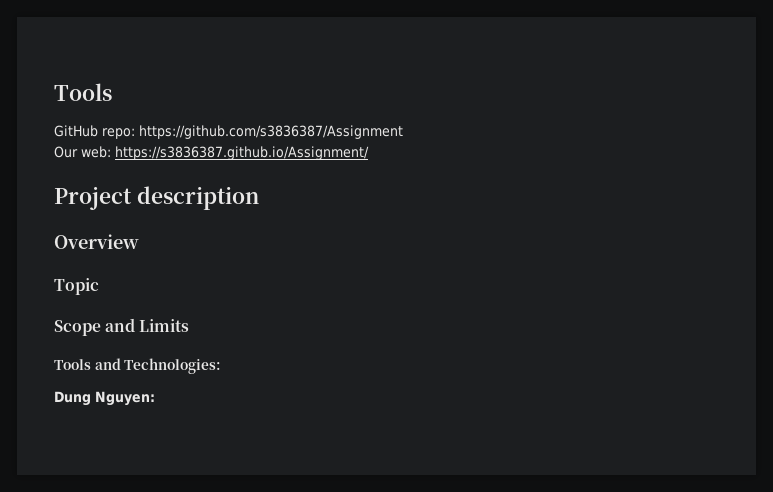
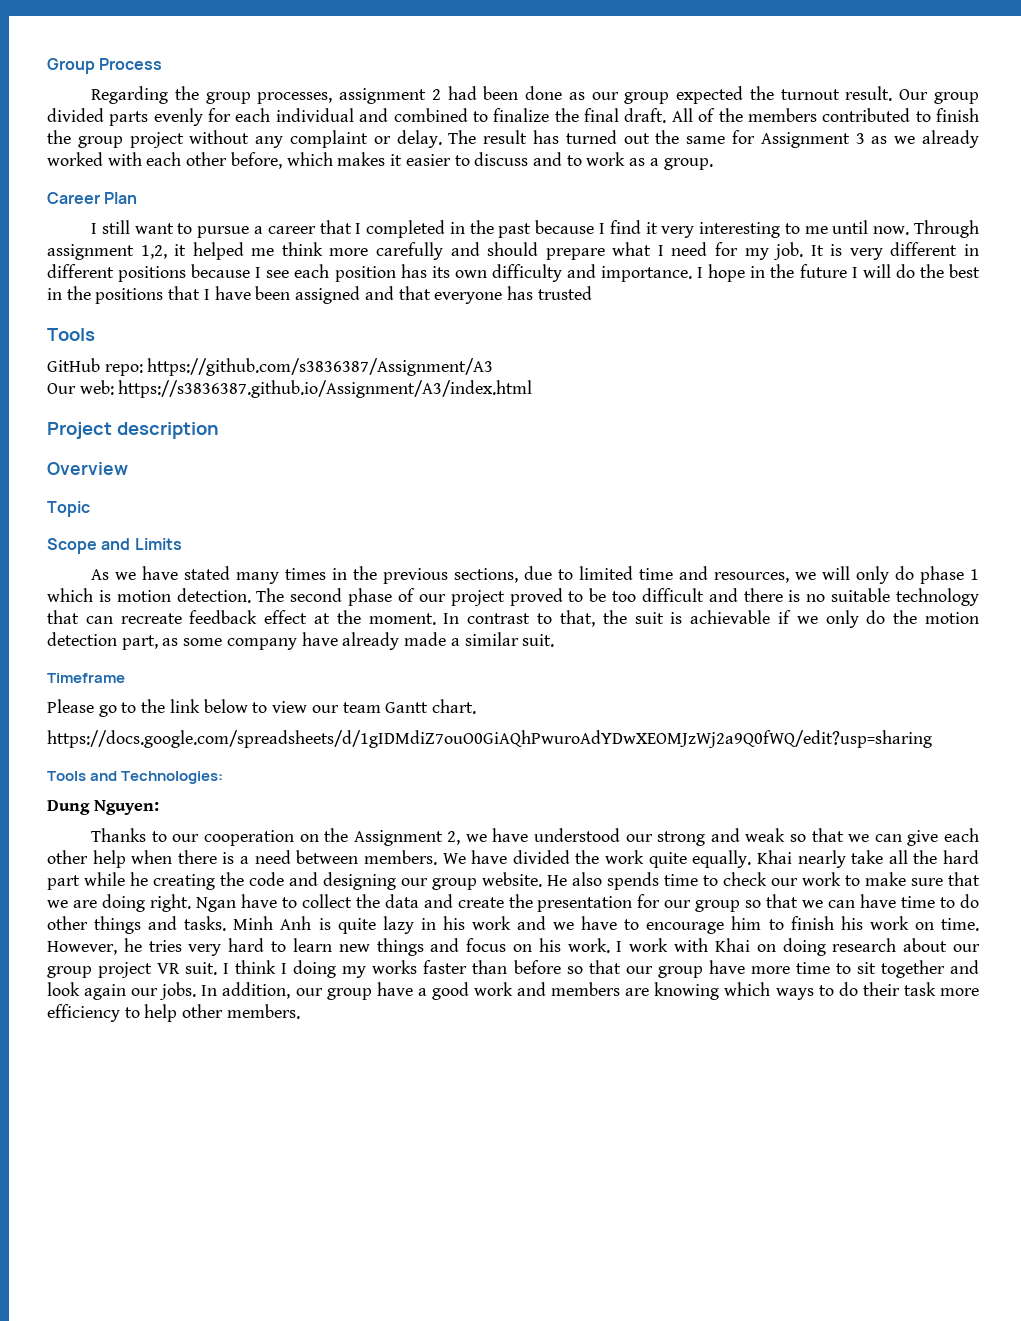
+ Group Process
+ Regarding the group processes, assignment 2 had been done as our group expected the turnout result. Our group divided parts evenly for each individual and combined to finalize the final draft. All of the members contributed to finish the group project without any complaint or delay. The result has turned out the same for Assignment 3 as we already worked with each other before, which makes it easier to discuss and to work as a group.
+ Career Plan
+ I still want to pursue a career that I completed in the past because I find it very interesting to me until now. Through assignment 1,2, it helped me think more carefully and should prepare what I need for my job. It is very different in different positions because I see each position has its own difficulty and importance. I hope in the future I will do the best in the positions that I have been assigned and that everyone has trusted
- GitHub repo: https://github.com/s3836387/Assignment
+ GitHub repo: https://github.com/s3836387/Assignment/A3
- Our web: https://s3836387.github.io/Assignment/
+ Our web: https://s3836387.github.io/Assignment/A3/index.html
+ As we have stated many times in the previous sections, due to limited time and resources, we will only do phase 1 which is motion detection. The second phase of our project proved to be too difficult and there is no suitable technology that can recreate feedback effect at the moment. In contrast to that, the suit is achievable if we only do the motion detection part, as some company have already made a similar suit.
+ Timeframe
+ Please go to the link below to view our team Gantt chart.
+ https://docs.google.com/spreadsheets/d/1gIDMdiZ7ouO0GiAQhPwuroAdYDwXEOMJzWj2a9Q0fWQ/edit?usp=sharing
+ Thanks to our cooperation on the Assignment 2, we have understood our strong and weak so that we can give each other help when there is a need between members. We have divided the work quite equally. Khai nearly take all the hard part while he creating the code and designing our group website. He also spends time to check our work to make sure that we are doing right. Ngan have to collect the data and create the presentation for our group so that we can have time to do other things and tasks. Minh Anh is quite lazy in his work and we have to encourage him to finish his work on time. However, he tries very hard to learn new things and focus on his work. I work with Khai on doing research about our group project VR suit. I think I doing my works faster than before so that our group have more time to sit together and look again our jobs. In addition, our group have a good work and members are knowing which ways to do their task more efficiency to help other members.

